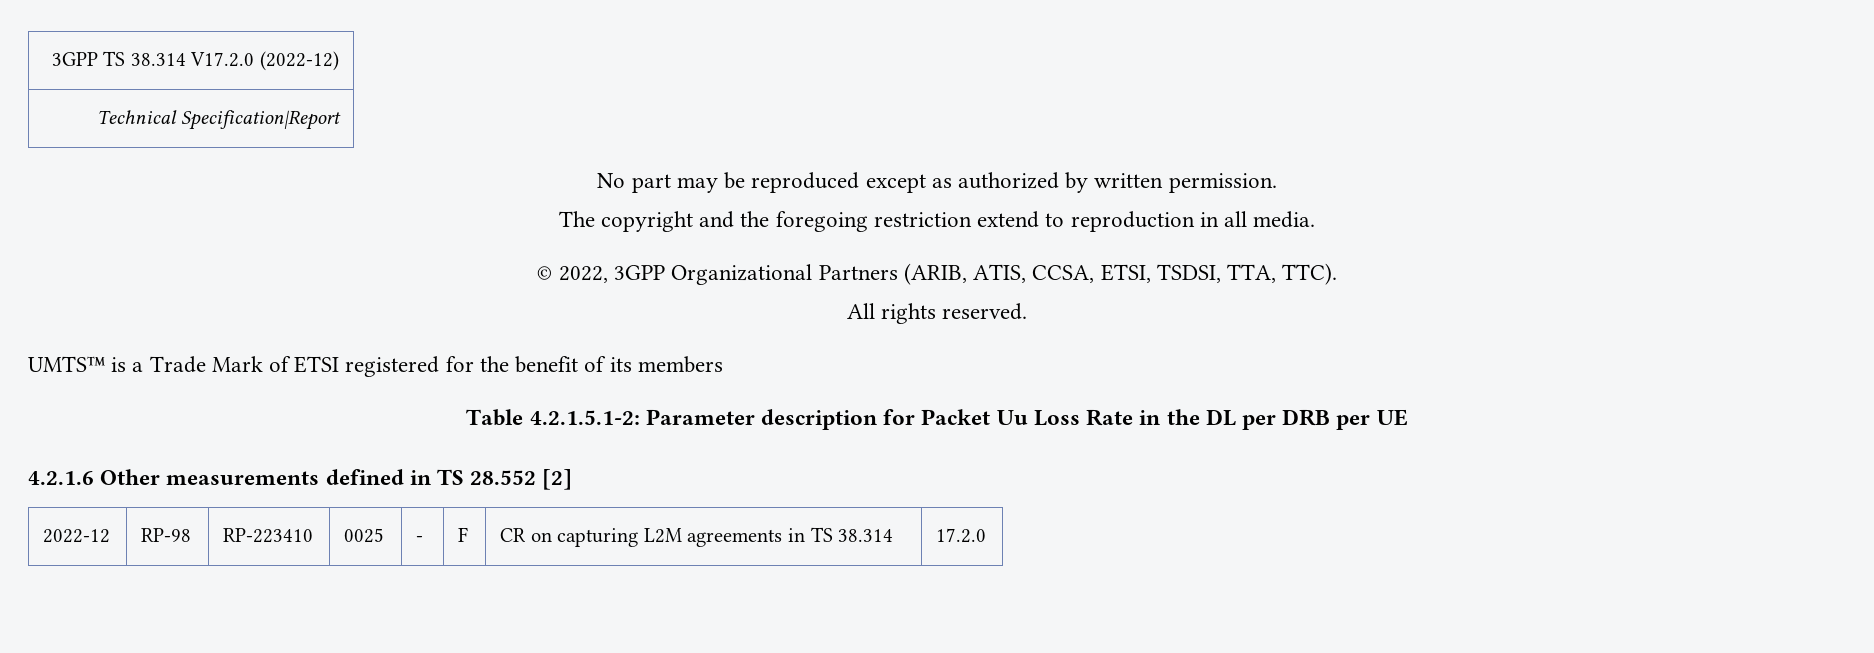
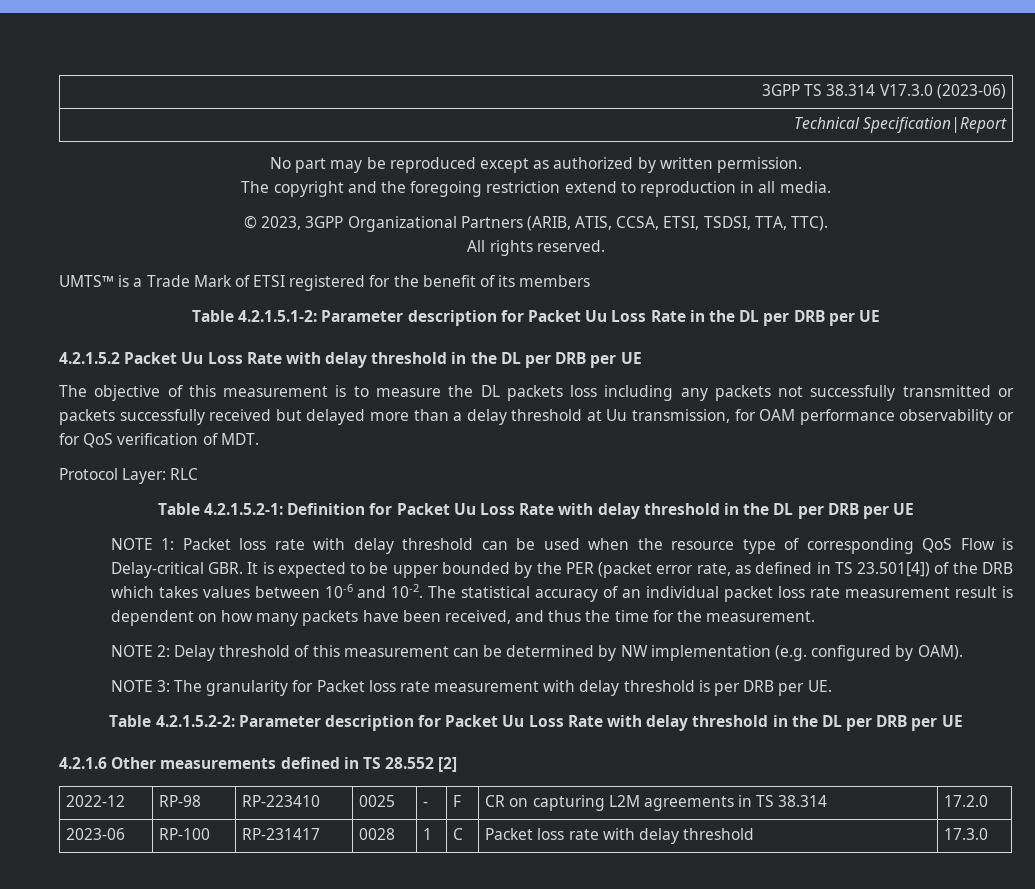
- 3GPP TS 38.314 V17.2.0 (2022-12)
+ 3GPP TS 38.314 V17.3.0 (2023-06)
- © 2022, 3GPP Organizational Partners (ARIB, ATIS, CCSA, ETSI, TSDSI, TTA, TTC).
+ © 2023, 3GPP Organizational Partners (ARIB, ATIS, CCSA, ETSI, TSDSI, TTA, TTC).
+ 4.2.1.5.2 Packet Uu Loss Rate with delay threshold in the DL per DRB per UE
+ The objective of this measurement is to measure the DL packets loss including any packets not successfully transmitted or packets successfully received but delayed more than a delay threshold at Uu transmission, for OAM performance observability or for QoS verification of MDT.
+ Protocol Layer: RLC
+ Table 4.2.1.5.2-1: Definition for Packet Uu Loss Rate with delay threshold in the DL per DRB per UE
+ NOTE 1: Packet loss rate with delay threshold can be used when the resource type of corresponding QoS Flow is Delay-critical GBR. It is expected to be upper bounded by the PER (packet error rate, as defined in TS 23.501[4]) of the DRB which takes values between 10-6 and 10-2. The statistical accuracy of an individual packet loss rate measurement result is dependent on how many packets have been received, and thus the time for the measurement.
+ NOTE 2: Delay threshold of this measurement can be determined by NW implementation (e.g. configured by OAM).
+ NOTE 3: The granularity for Packet loss rate measurement with delay threshold is per DRB per UE.
+ Table 4.2.1.5.2-2: Parameter description for Packet Uu Loss Rate with delay threshold in the DL per DRB per UE
+ 2023-06 | RP-100 | RP-231417 | 0028 | 1 | C | Packet loss rate with delay threshold | 17.3.0

